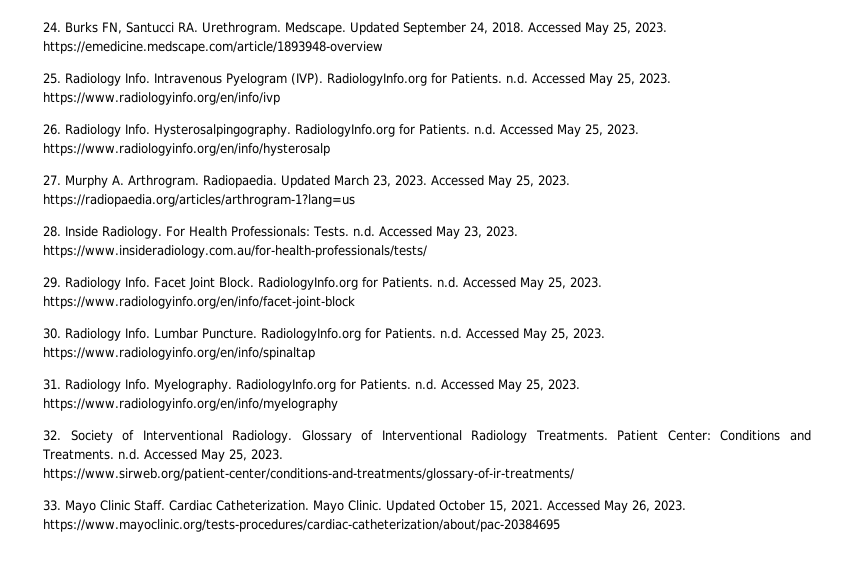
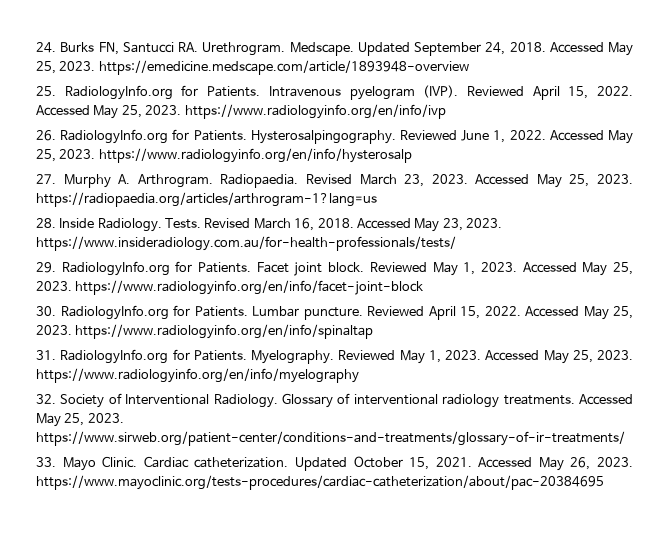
- 25. Radiology Info. Intravenous Pyelogram (IVP). RadiologyInfo.org for Patients. n.d. Accessed May 25, 2023. https://www.radiologyinfo.org/en/info/ivp
+ 25. RadiologyInfo.org for Patients. Intravenous pyelogram (IVP). Reviewed April 15, 2022. Accessed May 25, 2023. https://www.radiologyinfo.org/en/info/ivp
- 26. Radiology Info. Hysterosalpingography. RadiologyInfo.org for Patients. n.d. Accessed May 25, 2023. https://www.radiologyinfo.org/en/info/hysterosalp
+ 26. RadiologyInfo.org for Patients. Hysterosalpingography. Reviewed June 1, 2022. Accessed May 25, 2023. https://www.radiologyinfo.org/en/info/hysterosalp
- Updated March 23, 2023.
+ Revised March 23, 2023.
- For Health Professionals: Tests. n.d. Accessed May 23, 2023. https://www.insideradiology.com.au/for-health-professionals/tests/
+ Tests. Revised March 16, 2018. Accessed May 23, 2023. https://www.insideradiology.com.au/for-health-professionals/tests/
- 29. Radiology Info. Facet Joint Block. RadiologyInfo.org for Patients. n.d. Accessed May 25, 2023. https://www.radiologyinfo.org/en/info/facet-joint-block
+ 29. RadiologyInfo.org for Patients. Facet joint block. Reviewed May 1, 2023. Accessed May 25, 2023. https://www.radiologyinfo.org/en/info/facet-joint-block
- 30. Radiology Info. Lumbar Puncture. RadiologyInfo.org for Patients. n.d. Accessed May 25, 2023. https://www.radiologyinfo.org/en/info/spinaltap
+ 30. RadiologyInfo.org for Patients. Lumbar puncture. Reviewed April 15, 2022. Accessed May 25, 2023. https://www.radiologyinfo.org/en/info/spinaltap
- 31. Radiology Info. Myelography. RadiologyInfo.org for Patients. n.d. Accessed May 25, 2023. https://www.radiologyinfo.org/en/info/myelography
+ 31. RadiologyInfo.org for Patients. Myelography. Reviewed May 1, 2023. Accessed May 25, 2023. https://www.radiologyinfo.org/en/info/myelography
- Glossary of Interventional Radiology Treatments. Patient Center: Conditions and Treatments. n.d. Accessed May 25, 2023. https://www.sirweb.org/patient-center/conditions-and-treatments/glossary-of-ir-treatments/
+ Glossary of interventional radiology treatments. Accessed May 25, 2023. https://www.sirweb.org/patient-center/conditions-and-treatments/glossary-of-ir-treatments/
- 33. Mayo Clinic Staff. Cardiac Catheterization. Mayo Clinic.
+ 33. Mayo Clinic. Cardiac catheterization.

